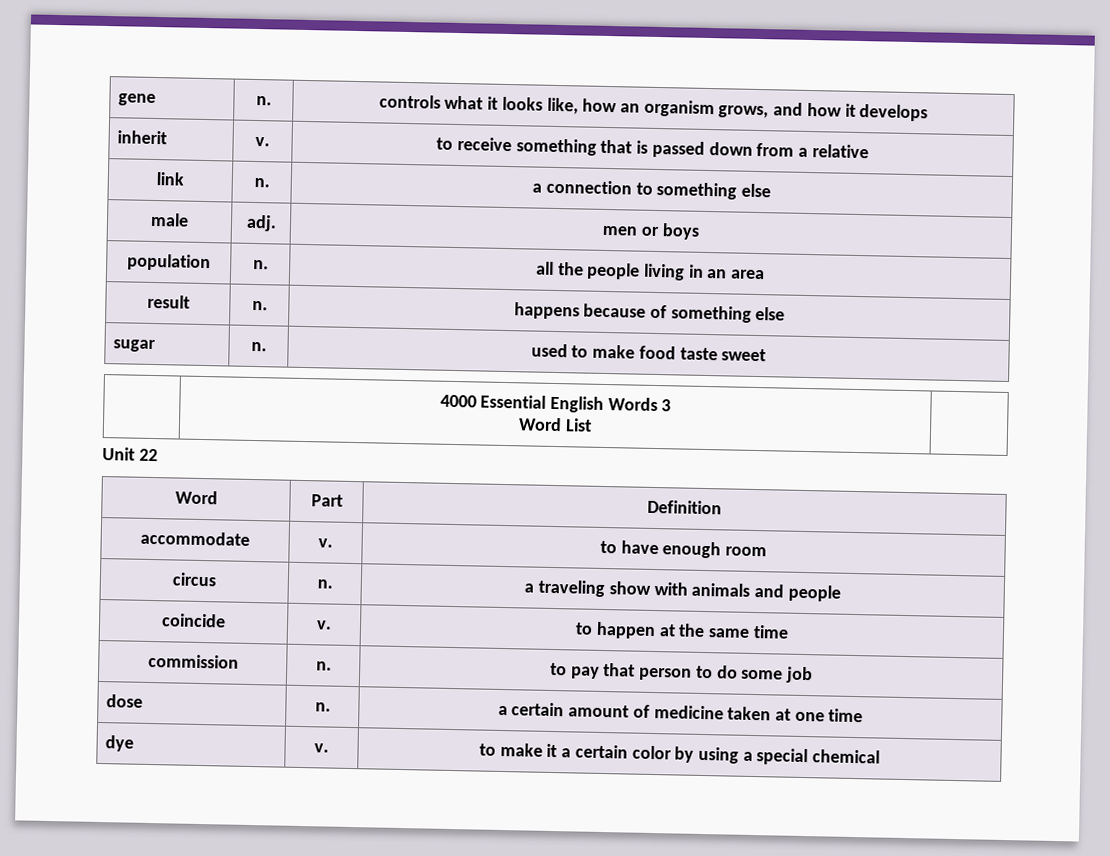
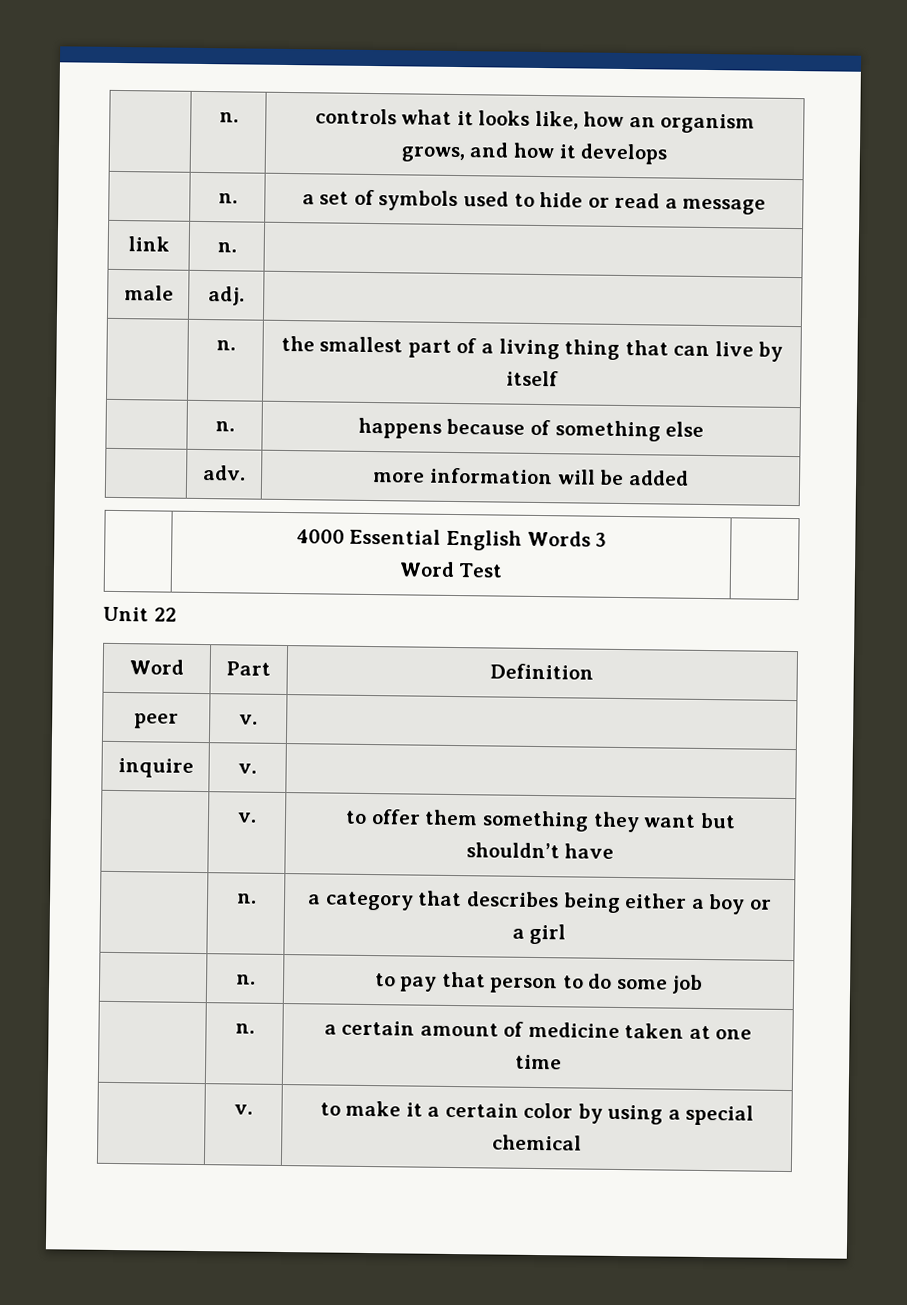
- gene | n. | controls what it looks like, how an organism grows, and how it develops
+ | n. | controls what it looks like, how an organism grows, and how it develops
- inherit | v. | to receive something that is passed down from a relative
- link | n. | a connection to something else
- male | adj. | men or boys
- population | n. | all the people living in an area
- result | n. | happens because of something else
+ | n. | a set of symbols used to hide or read a message
+ link | n. |
+ male | adj. |
+ | n. | the smallest part of a living thing that can live by itself
+ | n. | happens because of something else
- sugar | n. | used to make food taste sweet
+ | adv. | more information will be added
  | 4000 Essential English Words 3
- Word List |
+ Word Test |
- accommodate | v. | to have enough room
- circus | n. | a traveling show with animals and people
- coincide | v. | to happen at the same time
- commission | n. | to pay that person to do some job
+ peer | v. |
+ inquire | v. |
+ | v. | to offer them something they want but shouldn’t have
+ | n. | a category that describes being either a boy or a girl
+ | n. | to pay that person to do some job
- dose | n. | a certain amount of medicine taken at one time
+ | n. | a certain amount of medicine taken at one time
- dye | v. | to make it a certain color by using a special chemical
+ | v. | to make it a certain color by using a special chemical

